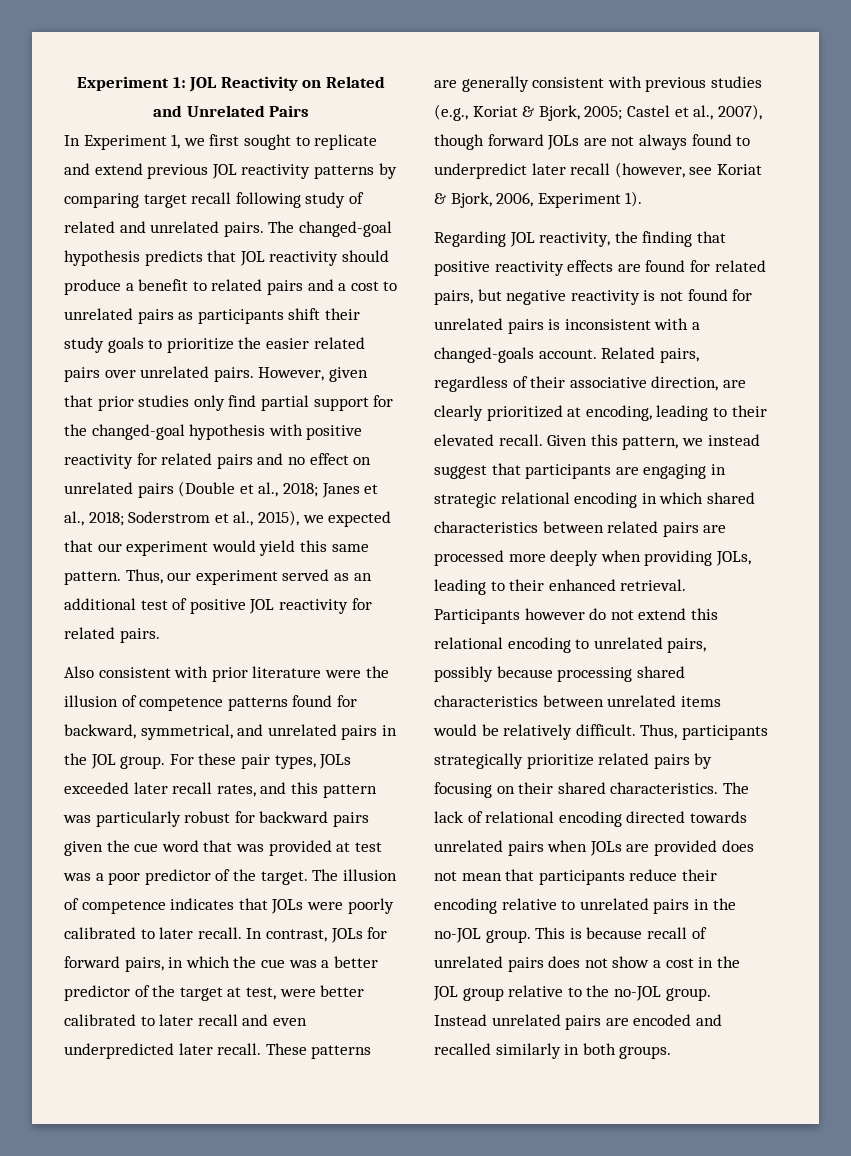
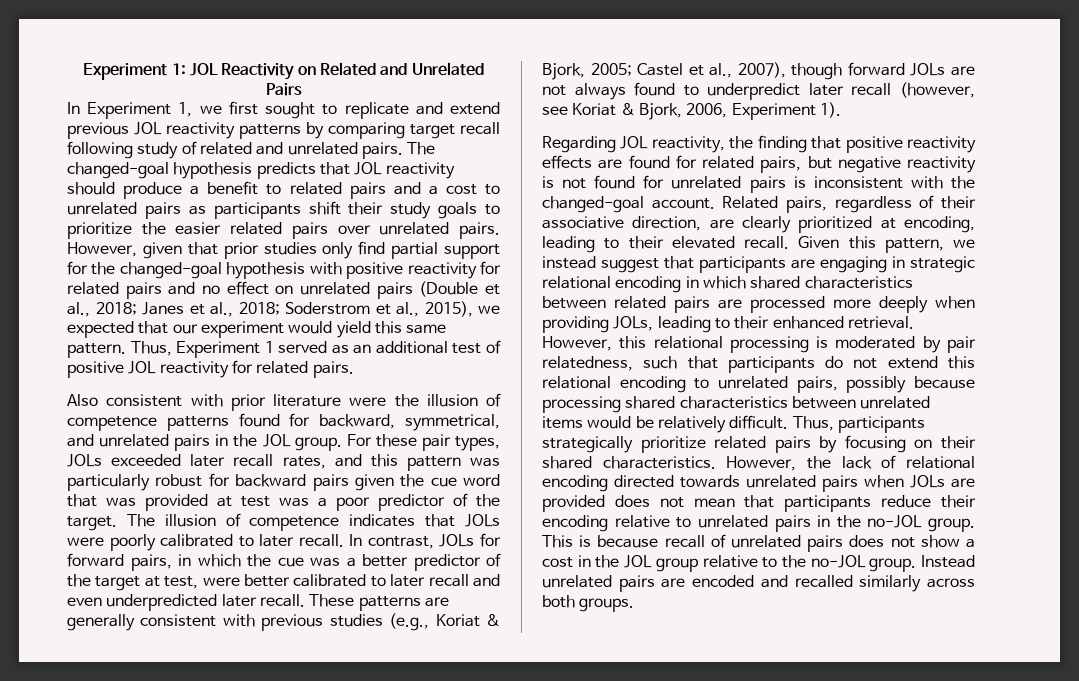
- Thus, our experiment served as an additional test of positive JOL reactivity for related pairs.
+ Thus, Experiment 1 served as an additional test of positive JOL reactivity for related pairs.
- Regarding JOL reactivity, the finding that positive reactivity effects are found for related pairs, but negative reactivity is not found for unrelated pairs is inconsistent with a changed-goals account.
+ Regarding JOL reactivity, the finding that positive reactivity effects are found for related pairs, but negative reactivity is not found for unrelated pairs is inconsistent with the changed-goal account.
- Participants however do not extend this relational encoding to unrelated pairs, possibly because processing shared characteristics between unrelated items would be relatively difficult.
+ However, this relational processing is moderated by pair relatedness, such that participants do not extend this relational encoding to unrelated pairs, possibly because processing shared characteristics between unrelated items would be relatively difficult.
- The lack of relational encoding directed towards unrelated pairs when JOLs are provided does not mean that participants reduce their encoding relative to unrelated pairs in the no-JOL group.
+ However, the lack of relational encoding directed towards unrelated pairs when JOLs are provided does not mean that participants reduce their encoding relative to unrelated pairs in the no-JOL group.
- Instead unrelated pairs are encoded and recalled similarly in both groups.
+ Instead unrelated pairs are encoded and recalled similarly across both groups.

